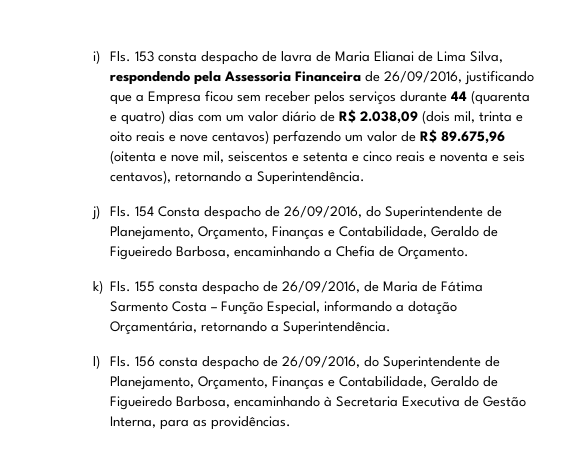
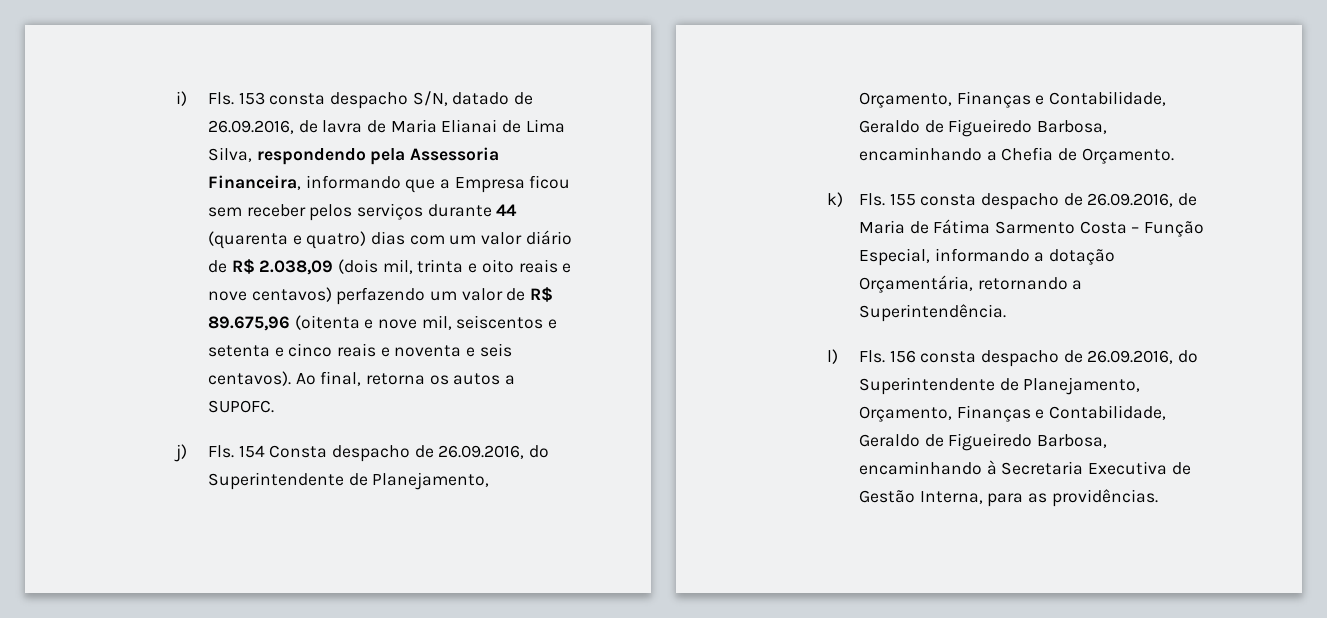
- i) Fls. 153 consta despacho de lavra de Maria Elianai de Lima Silva, respondendo pela Assessoria Financeira de 26/09/2016, justificando que a Empresa ficou sem receber pelos serviços durante 44 (quarenta e quatro) dias com um valor diário de R$ 2.038,09 (dois mil, trinta e oito reais e nove centavos) perfazendo um valor de R$ 89.675,96 (oitenta e nove mil, seiscentos e setenta e cinco reais e noventa e seis centavos), retornando a Superintendência.
+ i) Fls. 153 consta despacho S/N, datado de 26.09.2016, de lavra de Maria Elianai de Lima Silva, respondendo pela Assessoria Financeira, informando que a Empresa ficou sem receber pelos serviços durante 44 (quarenta e quatro) dias com um valor diário de R$ 2.038,09 (dois mil, trinta e oito reais e nove centavos) perfazendo um valor de R$ 89.675,96 (oitenta e nove mil, seiscentos e setenta e cinco reais e noventa e seis centavos). Ao final, retorna os autos a SUPOFC.
- j) Fls. 154 Consta despacho de 26/09/2016, do Superintendente de Planejamento, Orçamento, Finanças e Contabilidade, Geraldo de Figueiredo Barbosa, encaminhando a Chefia de Orçamento.
+ j) Fls. 154 Consta despacho de 26.09.2016, do Superintendente de Planejamento, Orçamento, Finanças e Contabilidade, Geraldo de Figueiredo Barbosa, encaminhando a Chefia de Orçamento.
- k) Fls. 155 consta despacho de 26/09/2016, de Maria de Fátima Sarmento Costa – Função Especial, informando a dotação Orçamentária, retornando a Superintendência.
+ k) Fls. 155 consta despacho de 26.09.2016, de Maria de Fátima Sarmento Costa – Função Especial, informando a dotação Orçamentária, retornando a Superintendência.
- l) Fls. 156 consta despacho de 26/09/2016, do Superintendente de Planejamento, Orçamento, Finanças e Contabilidade, Geraldo de Figueiredo Barbosa, encaminhando à Secretaria Executiva de Gestão Interna, para as providências.
+ l) Fls. 156 consta despacho de 26.09.2016, do Superintendente de Planejamento, Orçamento, Finanças e Contabilidade, Geraldo de Figueiredo Barbosa, encaminhando à Secretaria Executiva de Gestão Interna, para as providências.

